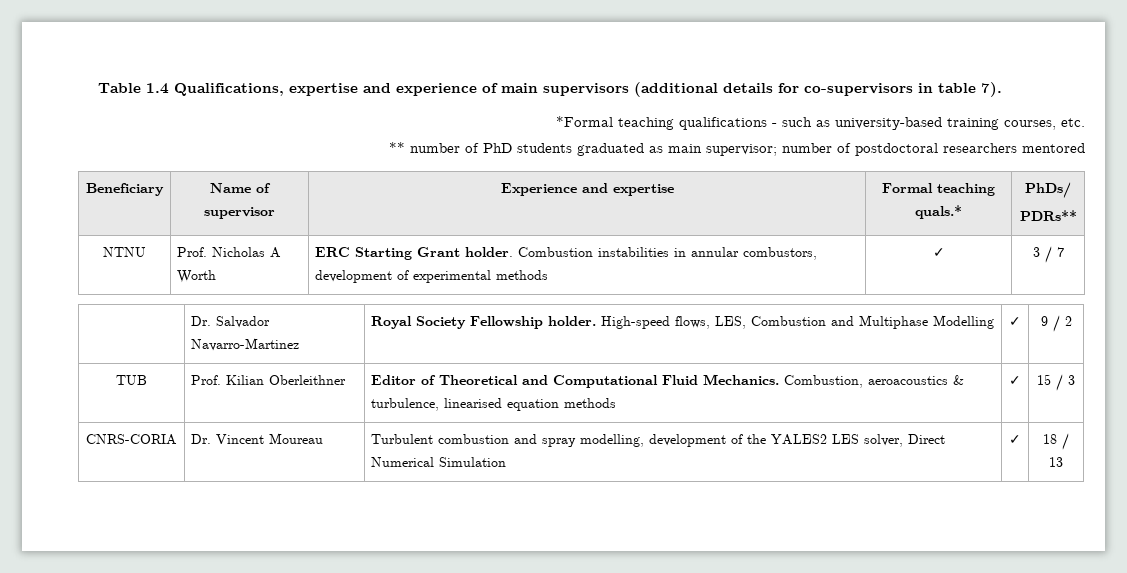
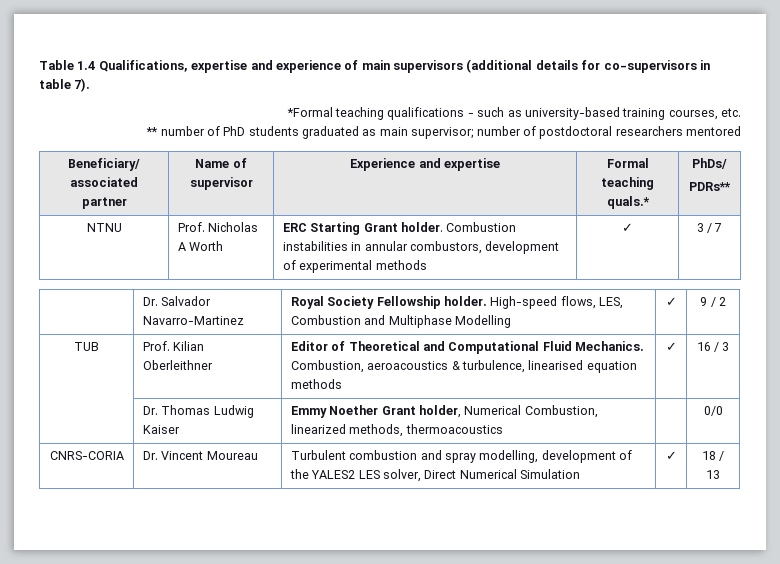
- Beneficiary | Name of supervisor | Experience and expertise | Formal teaching quals.* | PhDs/
+ Beneficiary/ associated partner | Name of supervisor | Experience and expertise | Formal teaching quals.* | PhDs/
- TUB | Prof. Kilian Oberleithner | Editor of Theoretical and Computational Fluid Mechanics. Combustion, aeroacoustics & turbulence, linearised equation methods | ✓ | 15 / 3
+ TUB | Prof. Kilian Oberleithner | Editor of Theoretical and Computational Fluid Mechanics. Combustion, aeroacoustics & turbulence, linearised equation methods | ✓ | 16 / 3
+ | Dr. Thomas Ludwig Kaiser | Emmy Noether Grant holder, Numerical Combustion, linearized methods, thermoacoustics | | 0/0

